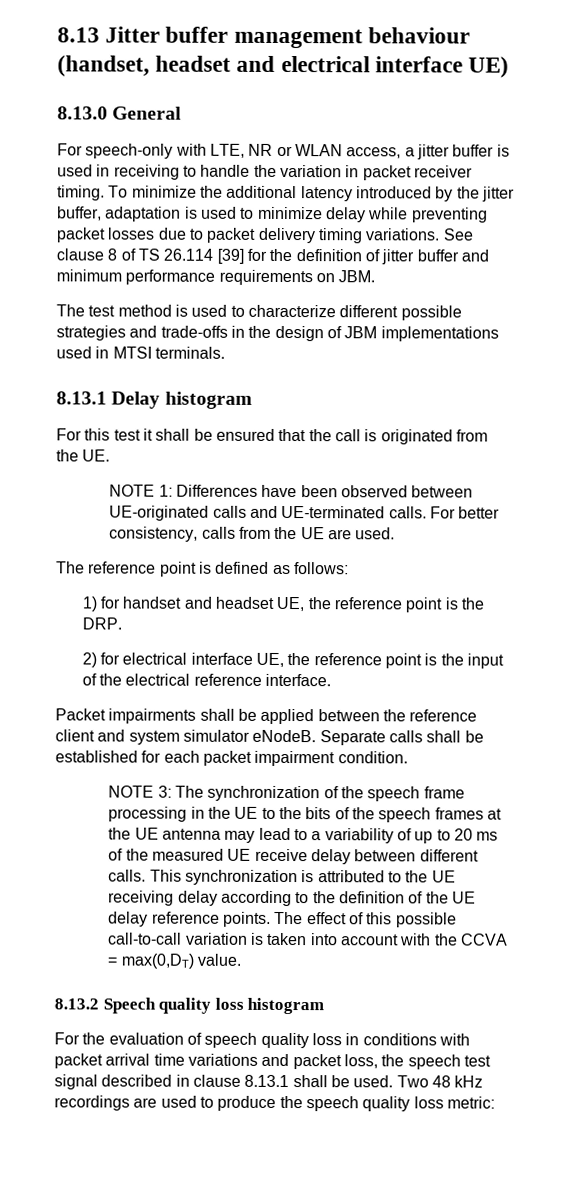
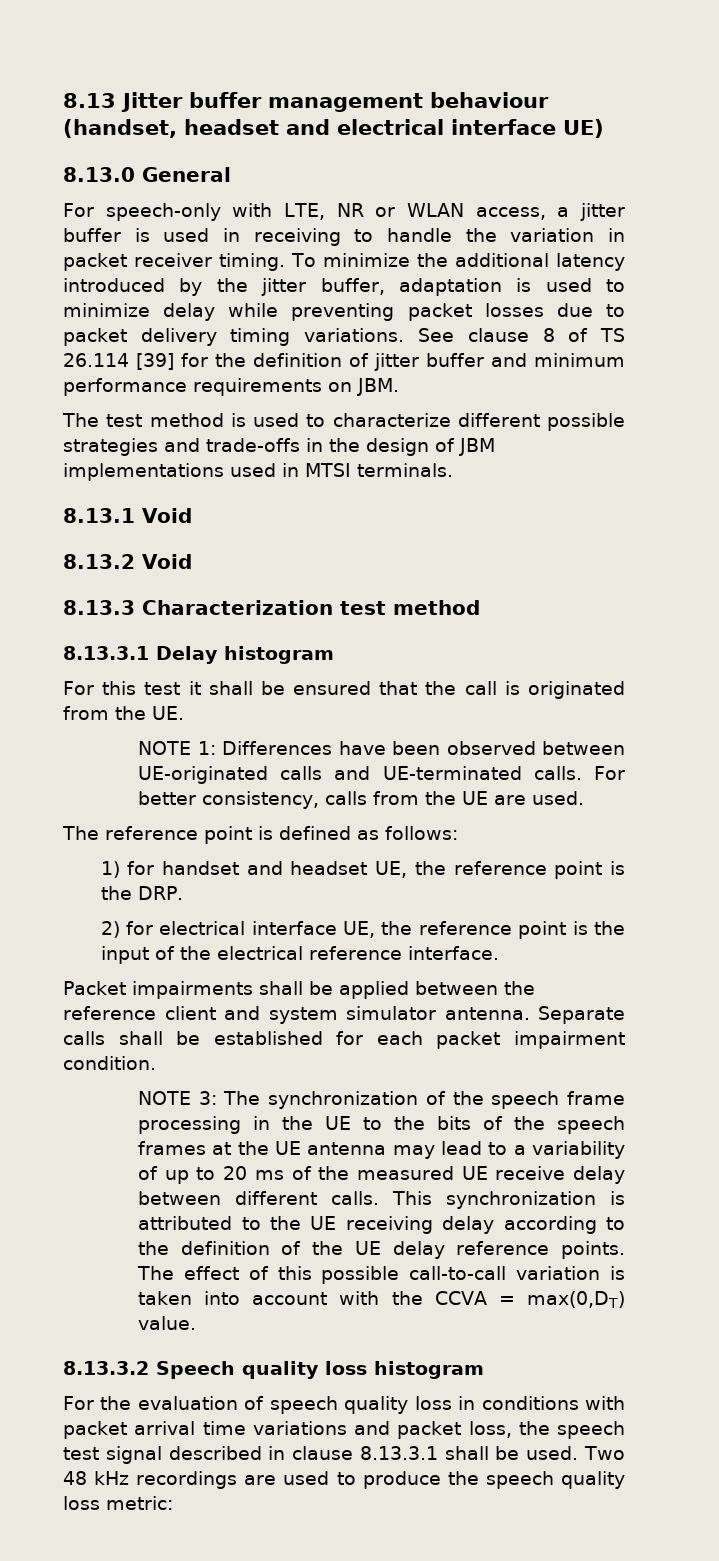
- 8.13.1 Delay histogram
+ 8.13.1 Void
+ 8.13.2 Void
+ 8.13.3 Characterization test method
+ 8.13.3.1 Delay histogram
- Packet impairments shall be applied between the reference client and system simulator eNodeB.
+ Packet impairments shall be applied between the reference client and system simulator antenna.
- 8.13.2 Speech quality loss histogram
+ 8.13.3.2 Speech quality loss histogram
- For the evaluation of speech quality loss in conditions with packet arrival time variations and packet loss, the speech test signal described in clause 8.13.1 shall be used.
+ For the evaluation of speech quality loss in conditions with packet arrival time variations and packet loss, the speech test signal described in clause 8.13.3.1 shall be used.

